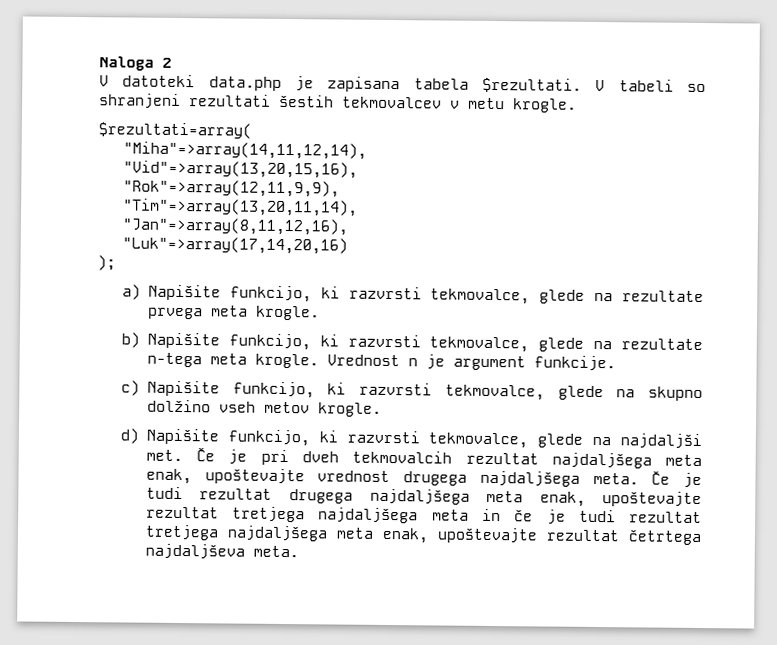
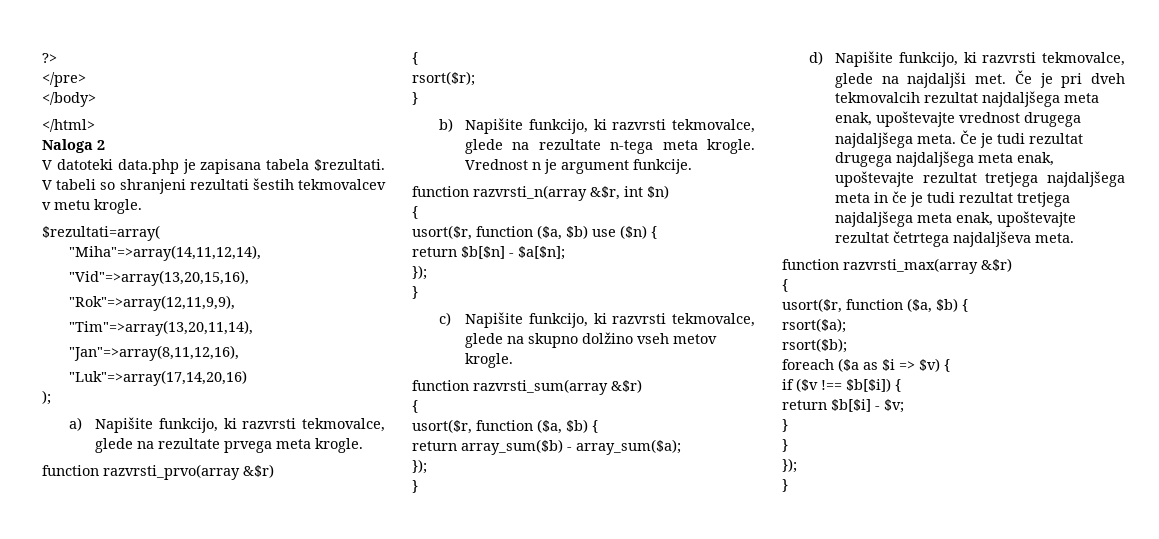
+ ?>
+ </pre>
+ </body>
+ </html>
+ function razvrsti_prvo(array &$r)
+ {
+ rsort($r);
+ }
+ function razvrsti_n(array &$r, int $n)
+ {
+ usort($r, function ($a, $b) use ($n) {
+ return $b[$n] - $a[$n];
+ });
+ }
+ function razvrsti_sum(array &$r)
+ {
+ usort($r, function ($a, $b) {
+ return array_sum($b) - array_sum($a);
+ });
+ }
+ function razvrsti_max(array &$r)
+ {
+ usort($r, function ($a, $b) {
+ rsort($a);
+ rsort($b);
+ foreach ($a as $i => $v) {
+ if ($v !== $b[$i]) {
+ return $b[$i] - $v;
+ }
+ }
+ });
+ }

